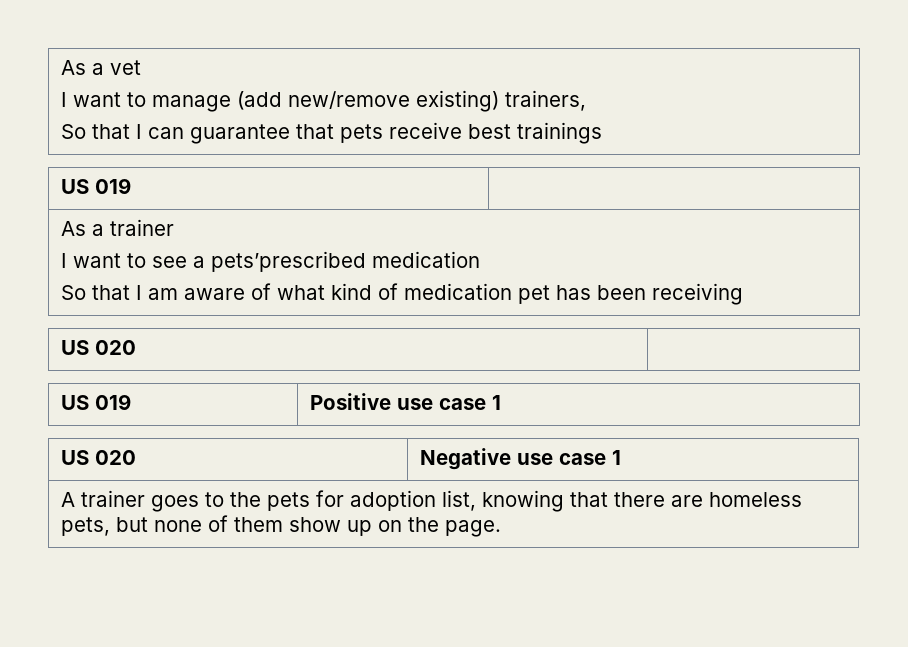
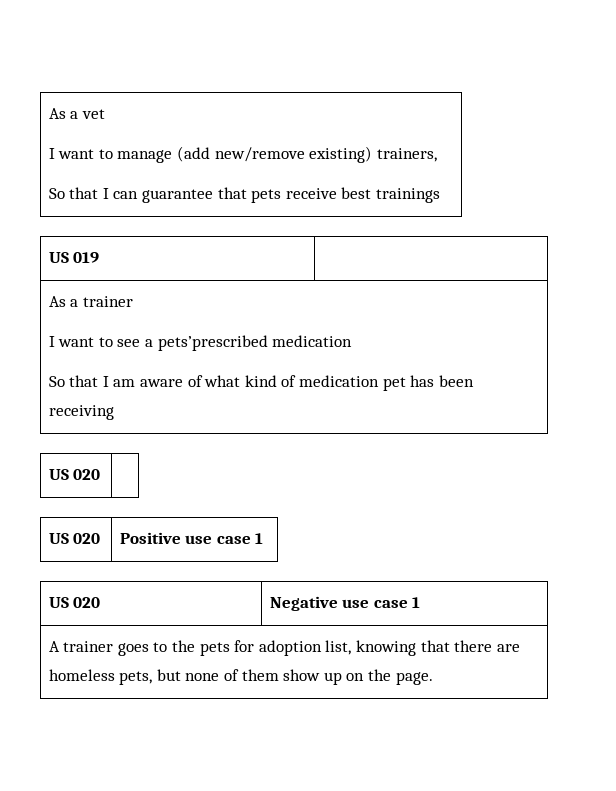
- US 019 | Positive use case 1
+ US 020 | Positive use case 1

